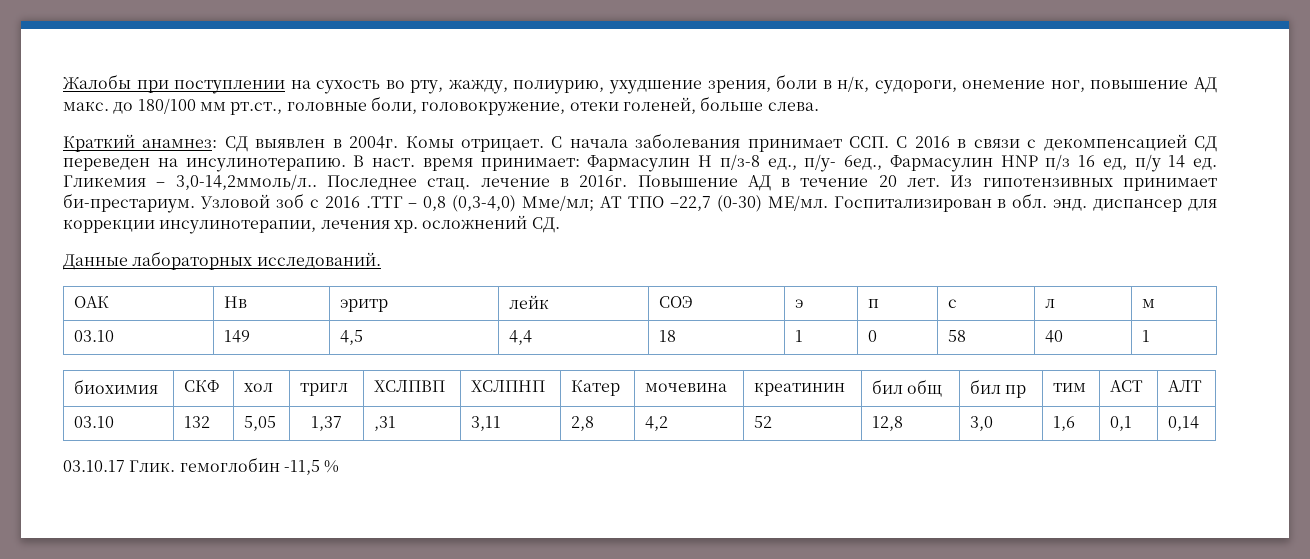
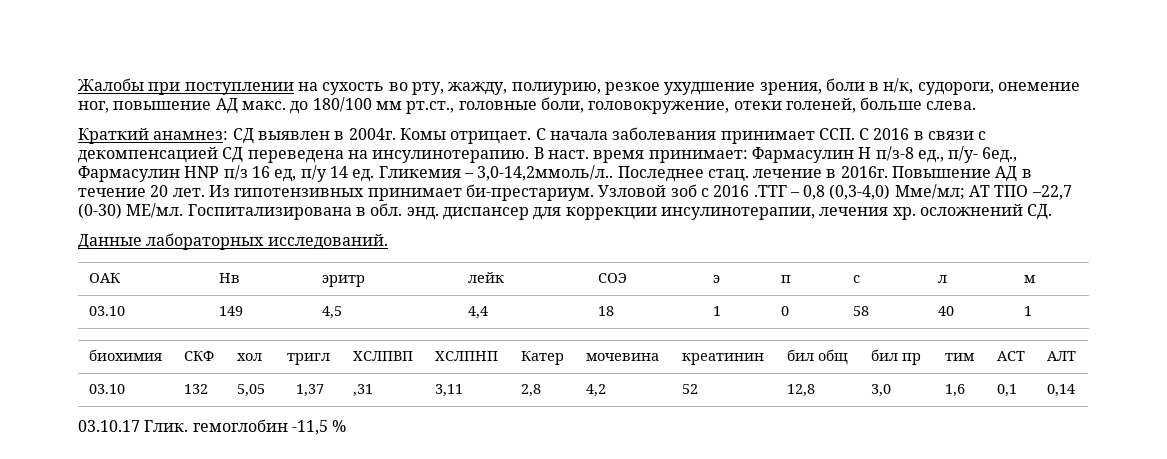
- Жалобы при поступлении на сухость во рту, жажду, полиурию, ухудшение зрения, боли в н/к, судороги, онемение ног, повышение АД макс. до 180/100 мм рт.ст., головные боли, головокружение, отеки голеней, больше слева.
+ Жалобы при поступлении на сухость во рту, жажду, полиурию, резкое ухудшение зрения, боли в н/к, судороги, онемение ног, повышение АД макс. до 180/100 мм рт.ст., головные боли, головокружение, отеки голеней, больше слева.
- С начала заболевания принимает ССП. С 2016 в связи с декомпенсацией СД переведен на инсулинотерапию.
+ С начала заболевания принимает ССП. С 2016 в связи с декомпенсацией СД переведена на инсулинотерапию.
- Госпитализирован в обл. энд. диспансер для коррекции инсулинотерапии, лечения хр. осложнений СД.
+ Госпитализирована в обл. энд. диспансер для коррекции инсулинотерапии, лечения хр. осложнений СД.

